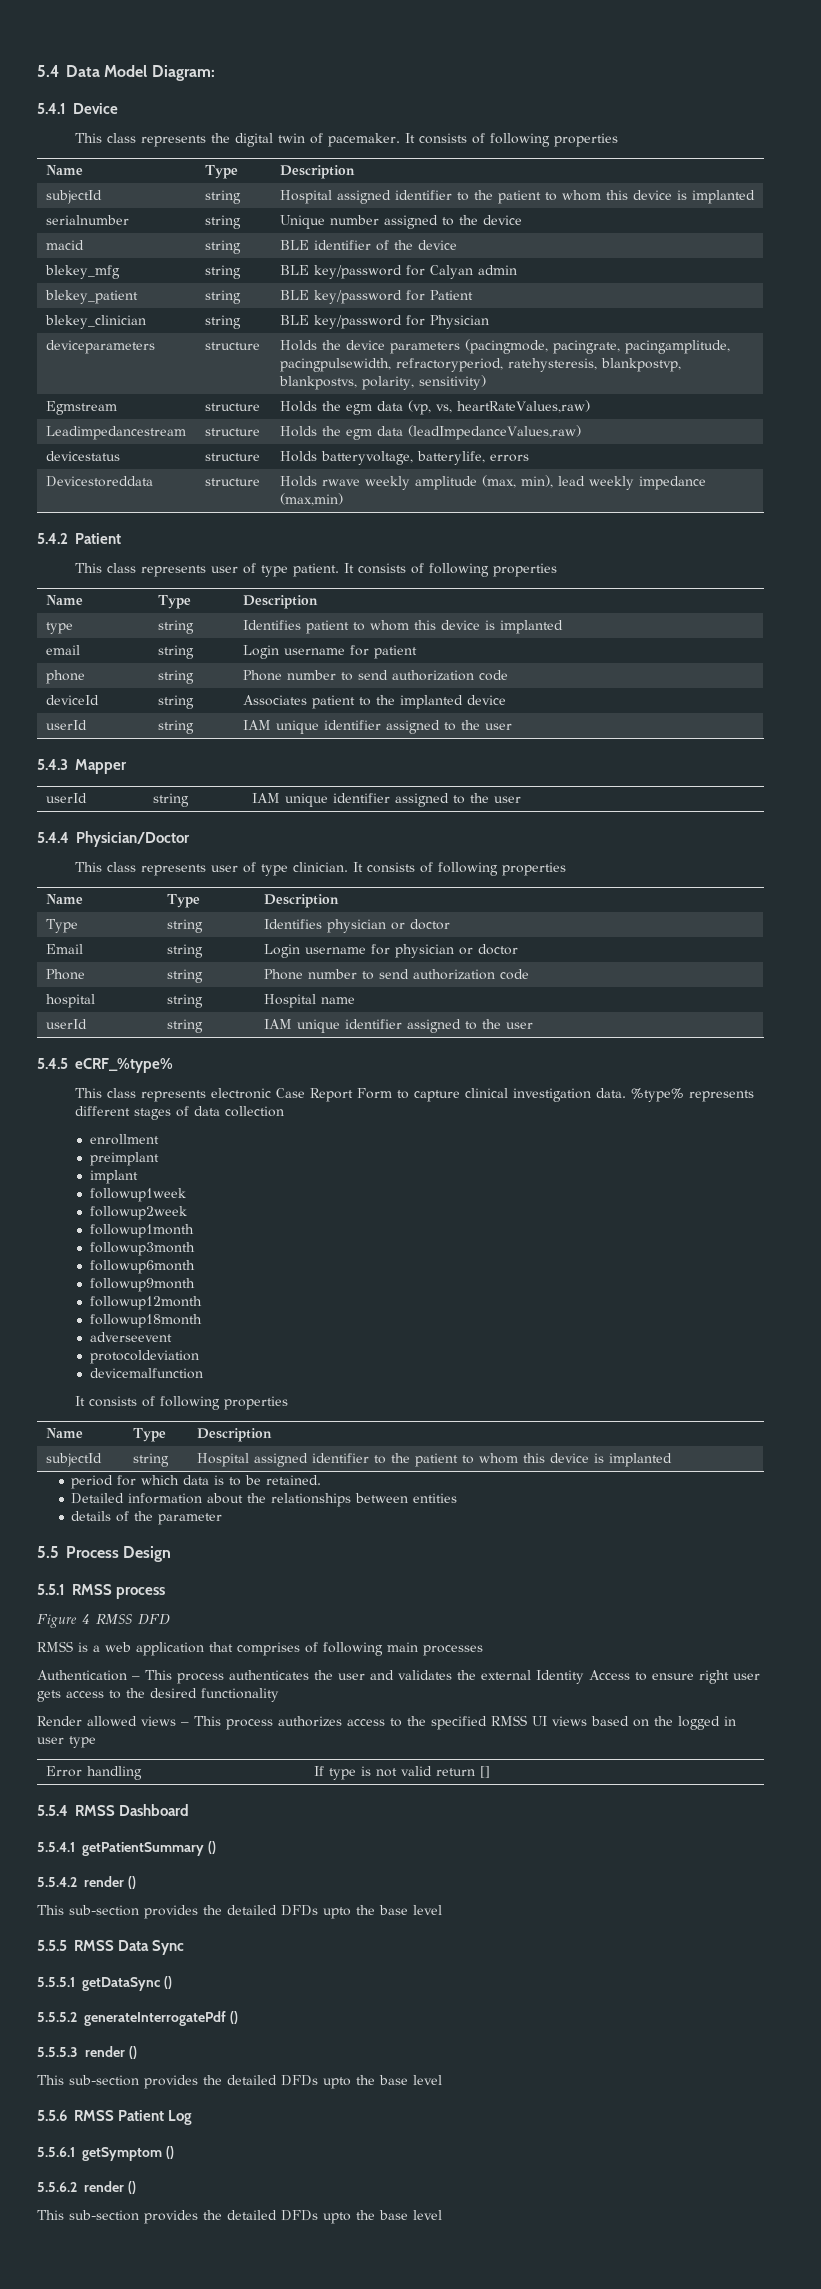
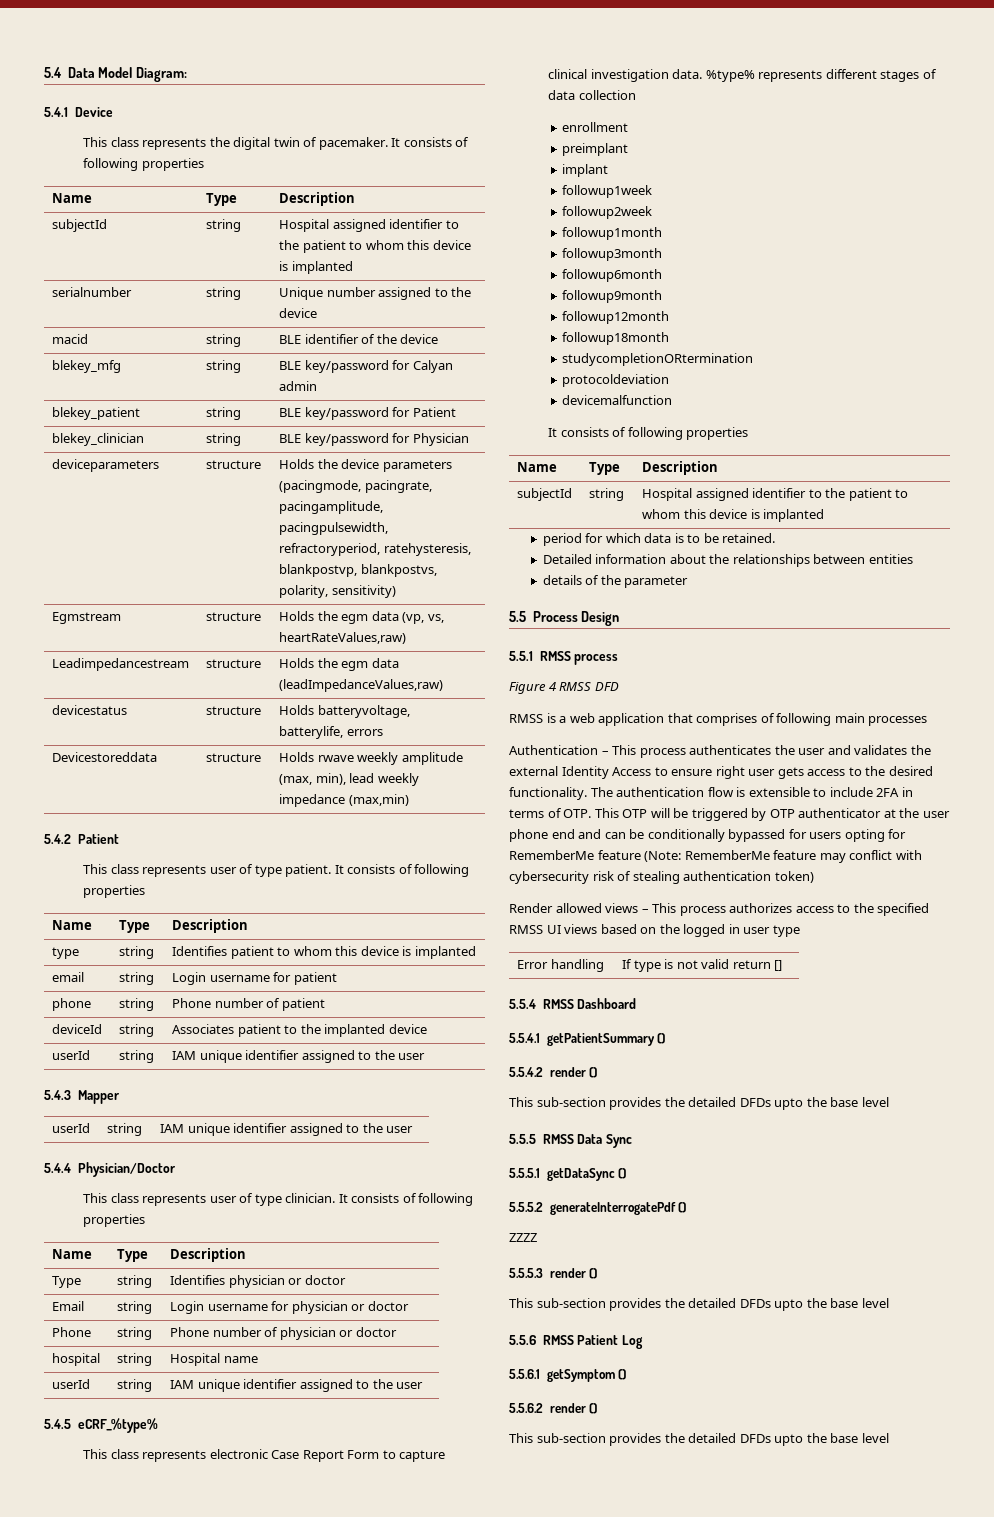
- phone | string | Phone number to send authorization code
+ phone | string | Phone number of patient
- Phone | string | Phone number to send authorization code
+ Phone | string | Phone number of physician or doctor
- adverseevent
+ studycompletionORtermination
- Authentication – This process authenticates the user and validates the external Identity Access to ensure right user gets access to the desired functionality
+ Authentication – This process authenticates the user and validates the external Identity Access to ensure right user gets access to the desired functionality. The authentication flow is extensible to include 2FA in terms of OTP. This OTP will be triggered by OTP authenticator at the user phone end and can be conditionally bypassed for users opting for RememberMe feature (Note: RememberMe feature may conflict with cybersecurity risk of stealing authentication token)
+ ZZZZ

